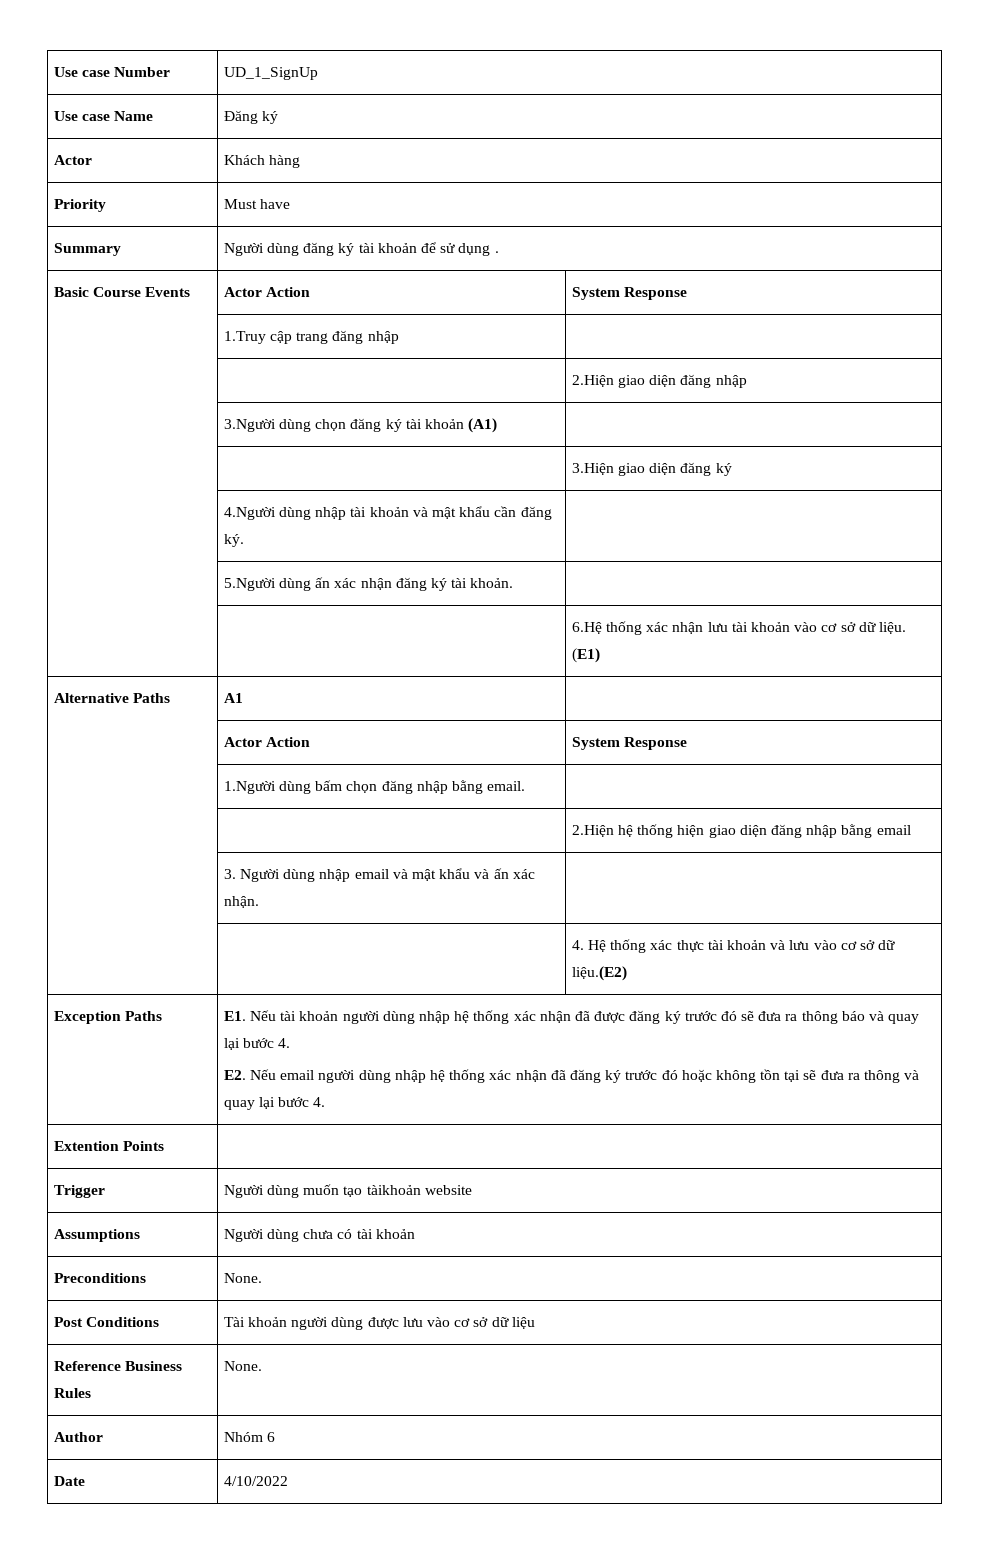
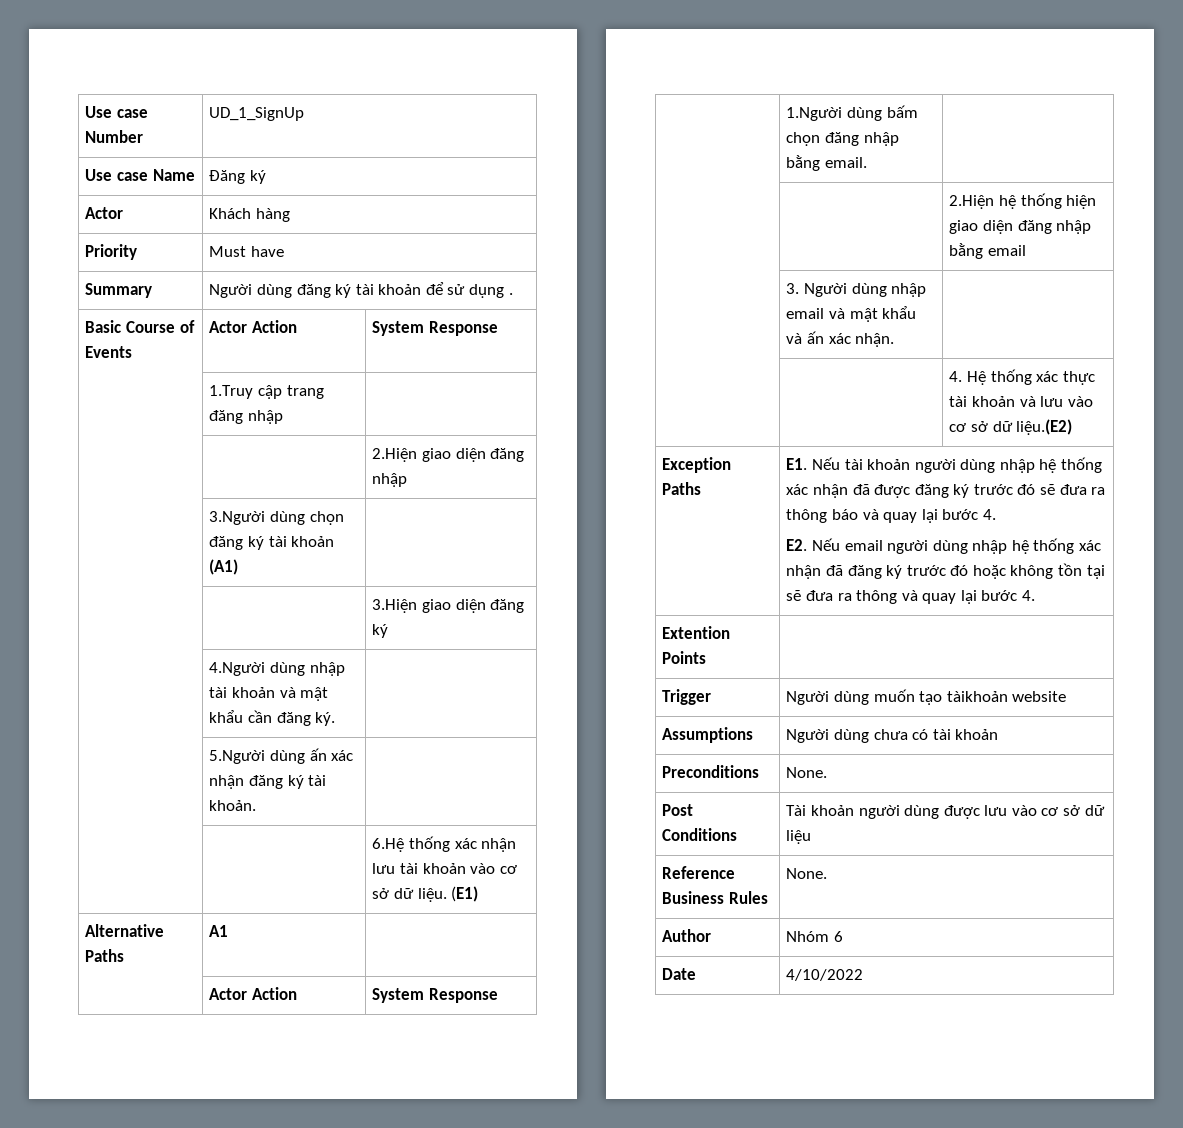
- Basic Course Events | Actor Action | System Response
+ Basic Course of Events | Actor Action | System Response

